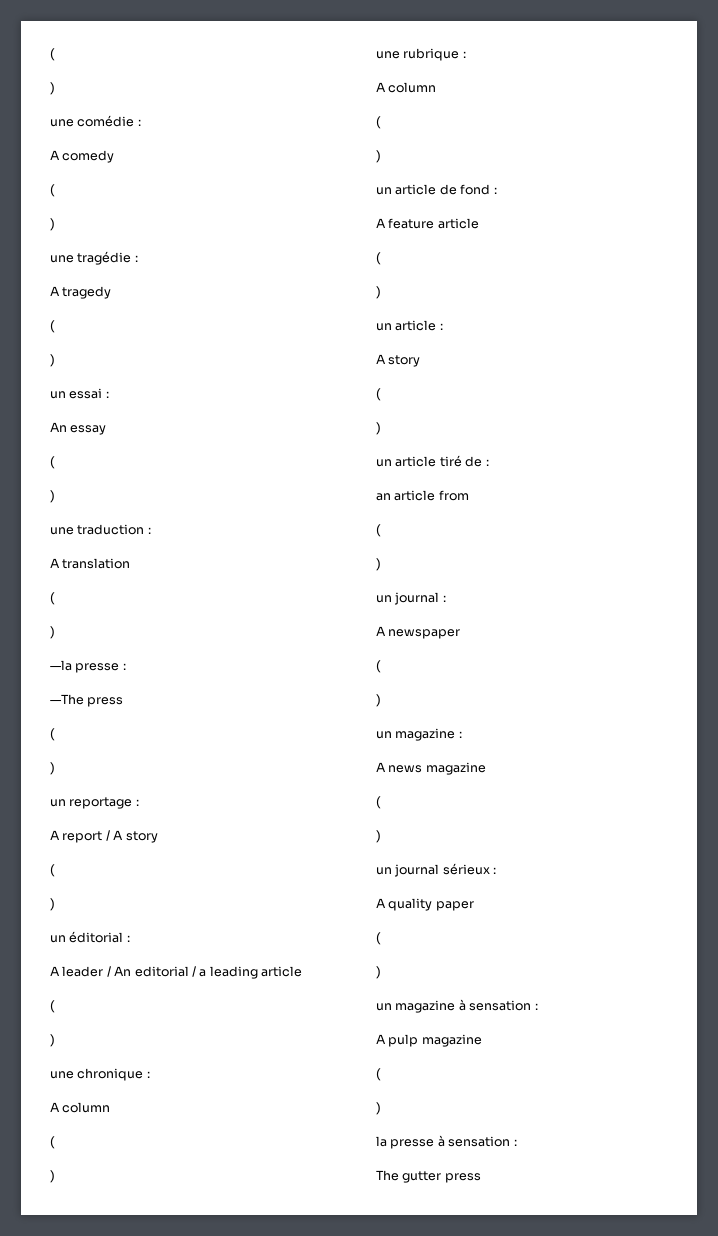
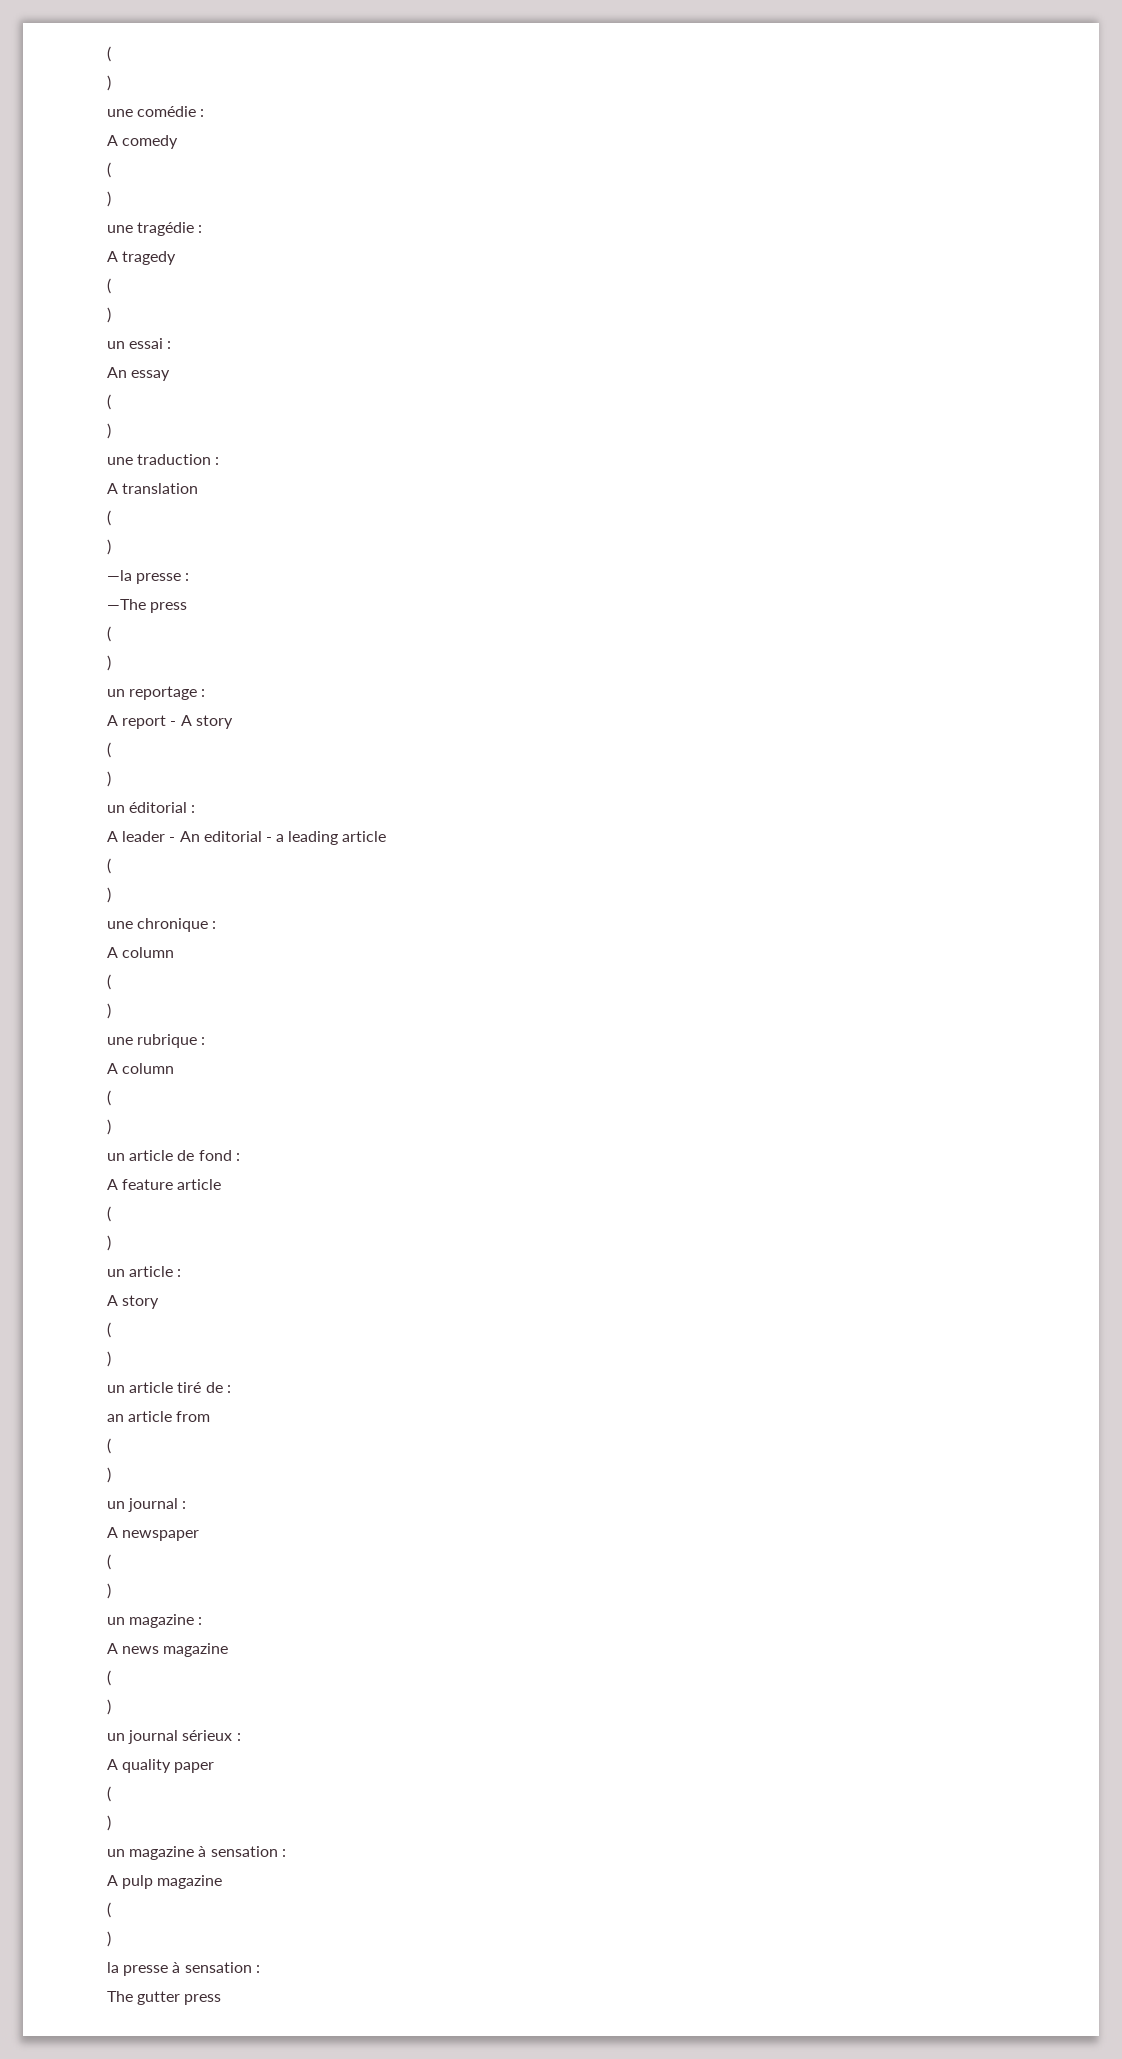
- A report / A story
+ A report - A story
- A leader / An editorial / a leading article
+ A leader - An editorial - a leading article

